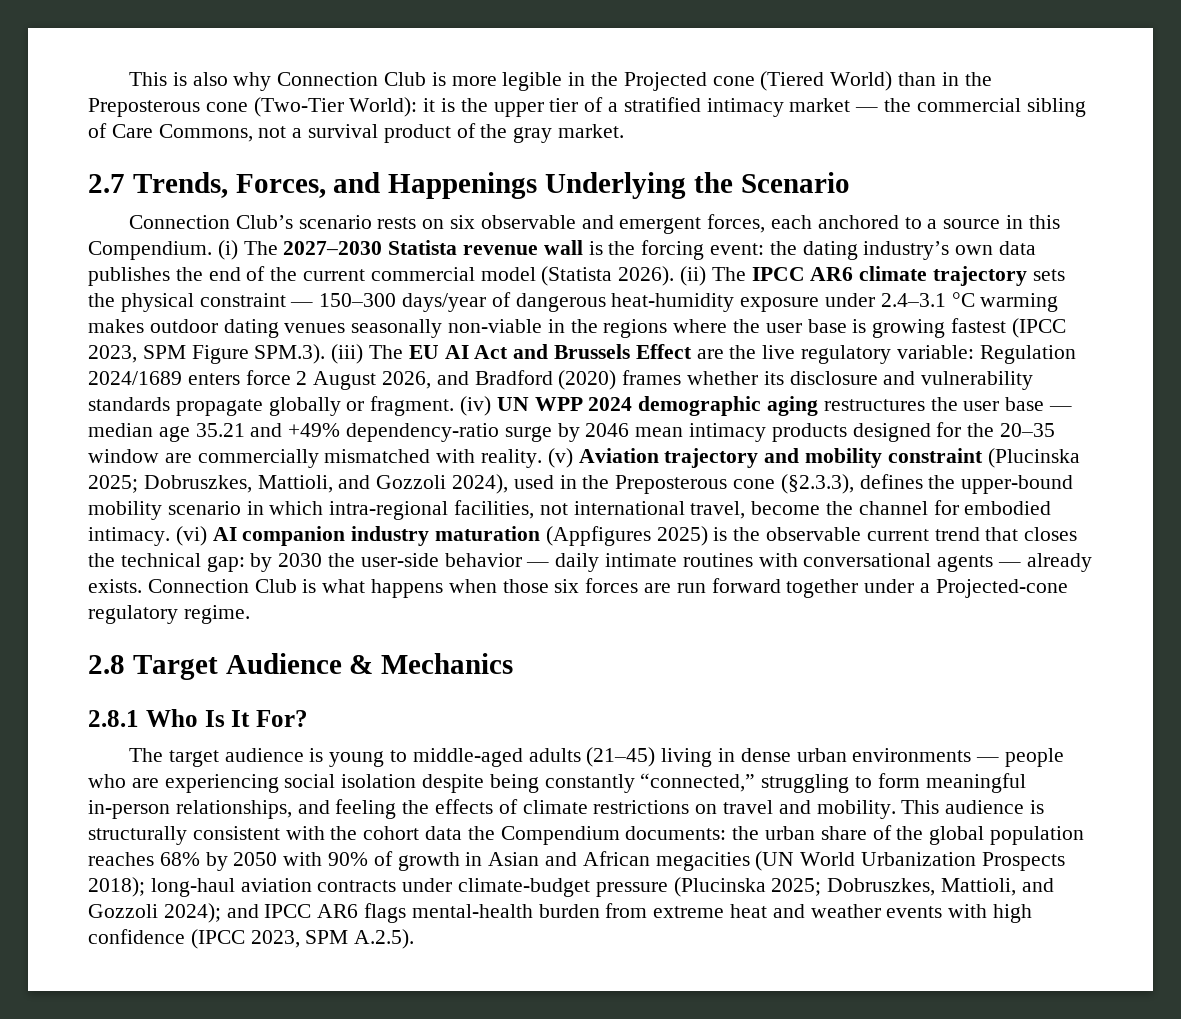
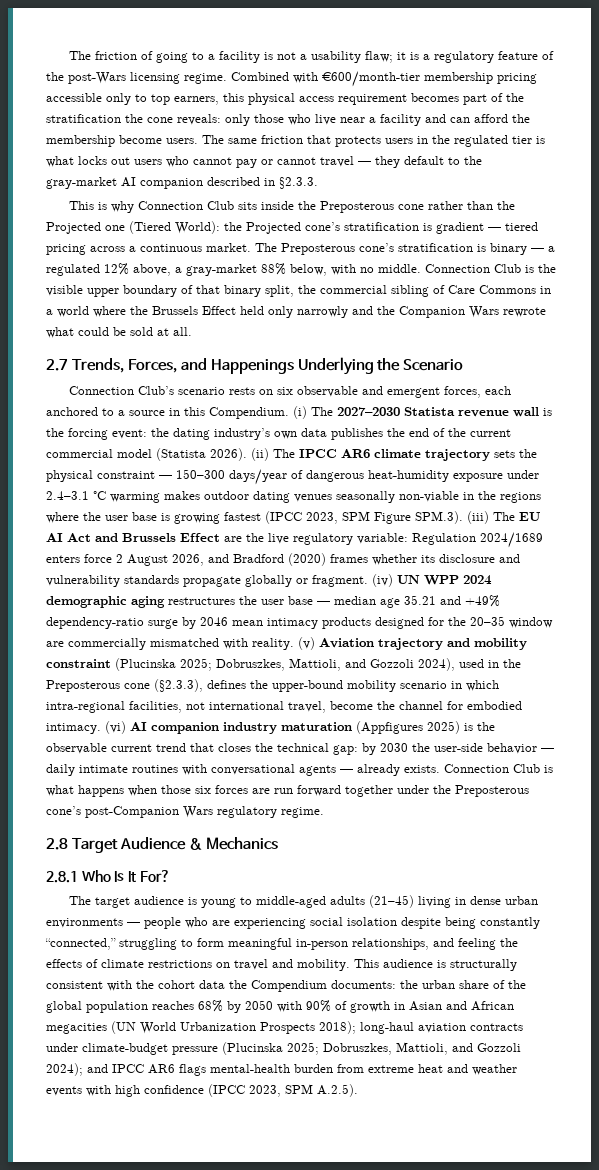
+ The friction of going to a facility is not a usability flaw; it is a regulatory feature of the post-Wars licensing regime. Combined with €600/month-tier membership pricing accessible only to top earners, this physical access requirement becomes part of the stratification the cone reveals: only those who live near a facility and can afford the membership become users. The same friction that protects users in the regulated tier is what locks out users who cannot pay or cannot travel — they default to the gray-market AI companion described in §2.3.3.
- This is also why Connection Club is more legible in the Projected cone (Tiered World) than in the Preposterous cone (Two-Tier World): it is the upper tier of a stratified intimacy market — the commercial sibling of Care Commons, not a survival product of the gray market.
+ This is why Connection Club sits inside the Preposterous cone rather than the Projected one (Tiered World): the Projected cone’s stratification is gradient — tiered pricing across a continuous market. The Preposterous cone’s stratification is binary — a regulated 12% above, a gray-market 88% below, with no middle. Connection Club is the visible upper boundary of that binary split, the commercial sibling of Care Commons in a world where the Brussels Effect held only narrowly and the Companion Wars rewrote what could be sold at all.
- Connection Club is what happens when those six forces are run forward together under a Projected-cone regulatory regime.
+ Connection Club is what happens when those six forces are run forward together under the Preposterous cone’s post-Companion Wars regulatory regime.

